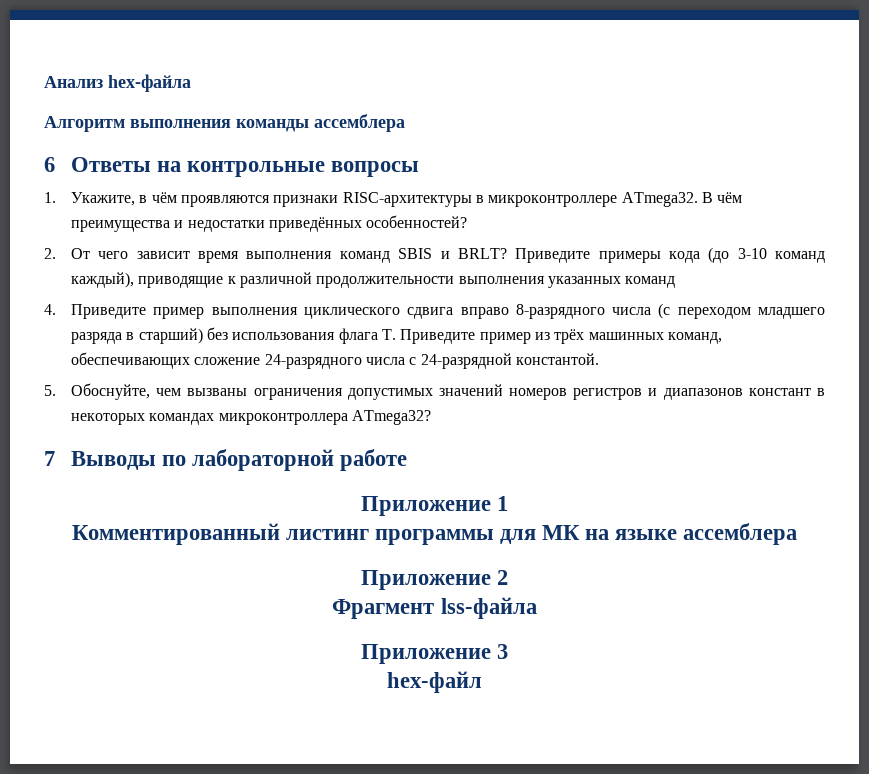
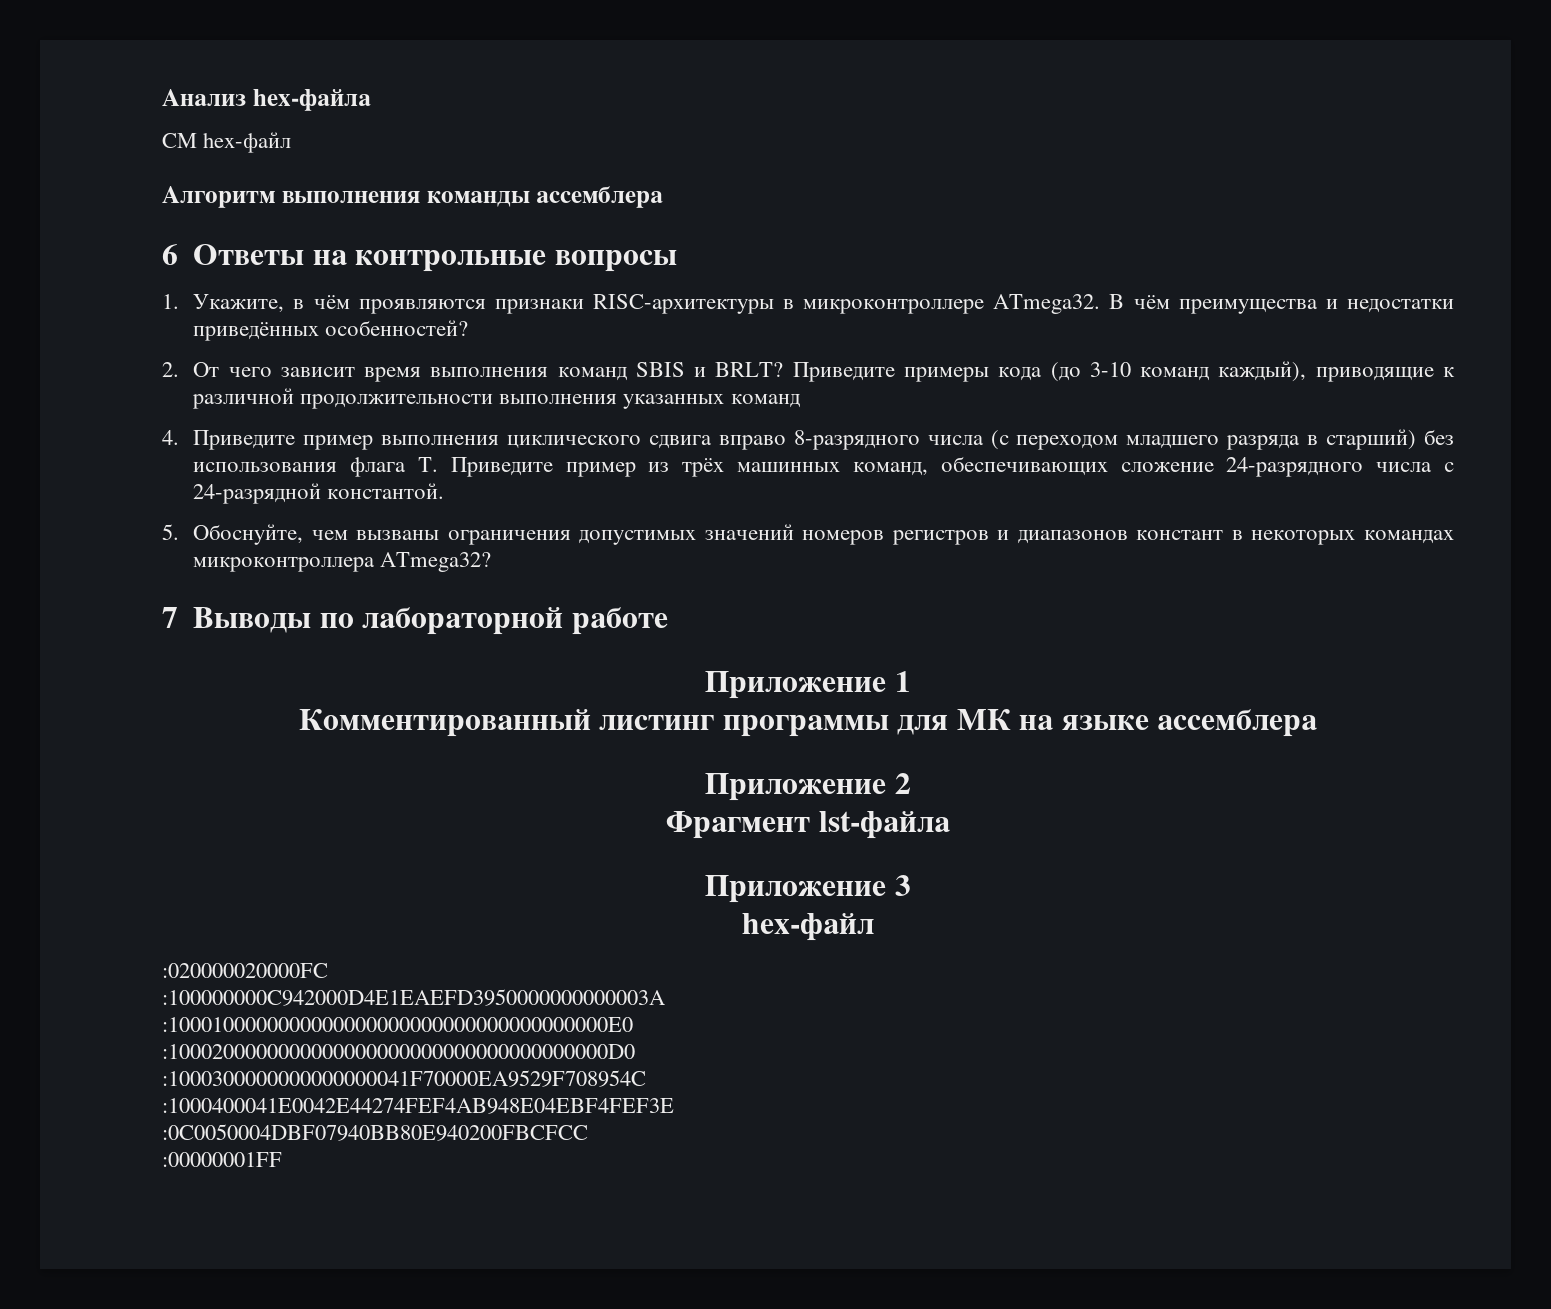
+ CM hex-файл
- Фрагмент lss-файла
+ Фрагмент lst-файла
+ :020000020000FC
+ :100000000C942000D4E1EAEFD3950000000000003A
+ :1000100000000000000000000000000000000000E0
+ :1000200000000000000000000000000000000000D0
+ :1000300000000000000041F70000EA9529F708954C
+ :1000400041E0042E44274FEF4AB948E04EBF4FEF3E
+ :0C0050004DBF07940BB80E940200FBCFCC
+ :00000001FF

